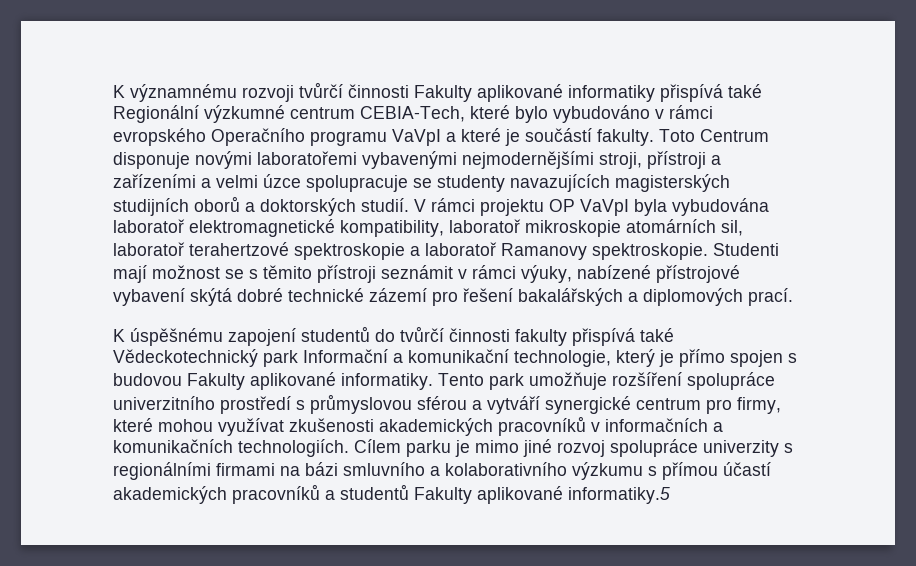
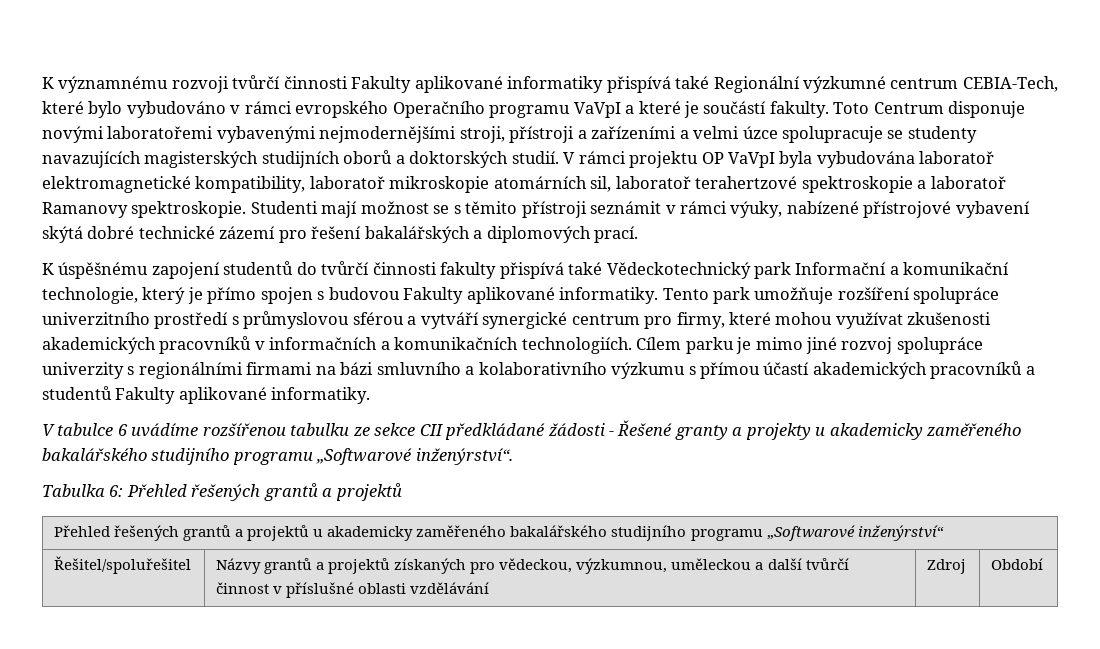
- Cílem parku je mimo jiné rozvoj spolupráce univerzity s regionálními firmami na bázi smluvního a kolaborativního výzkumu s přímou účastí akademických pracovníků a studentů Fakulty aplikované informatiky.5
+ Cílem parku je mimo jiné rozvoj spolupráce univerzity s regionálními firmami na bázi smluvního a kolaborativního výzkumu s přímou účastí akademických pracovníků a studentů Fakulty aplikované informatiky.
+ V tabulce 6 uvádíme rozšířenou tabulku ze sekce CII předkládané žádosti - Řešené granty a projekty u akademicky zaměřeného bakalářského studijního programu „Softwarové inženýrství“.
+ Tabulka 6: Přehled řešených grantů a projektů
+ Přehled řešených grantů a projektů u akademicky zaměřeného bakalářského studijního programu „Softwarové inženýrství“
+ Řešitel/spoluřešitel | Názvy grantů a projektů získaných pro vědeckou, výzkumnou, uměleckou a další tvůrčí činnost v příslušné oblasti vzdělávání | Zdroj | Období

